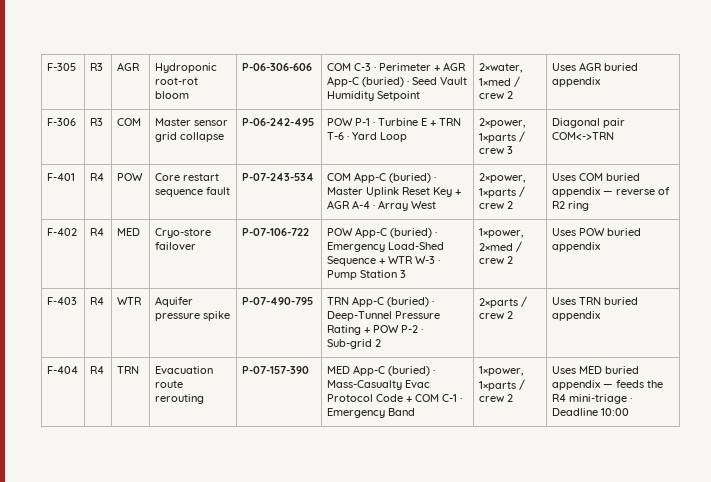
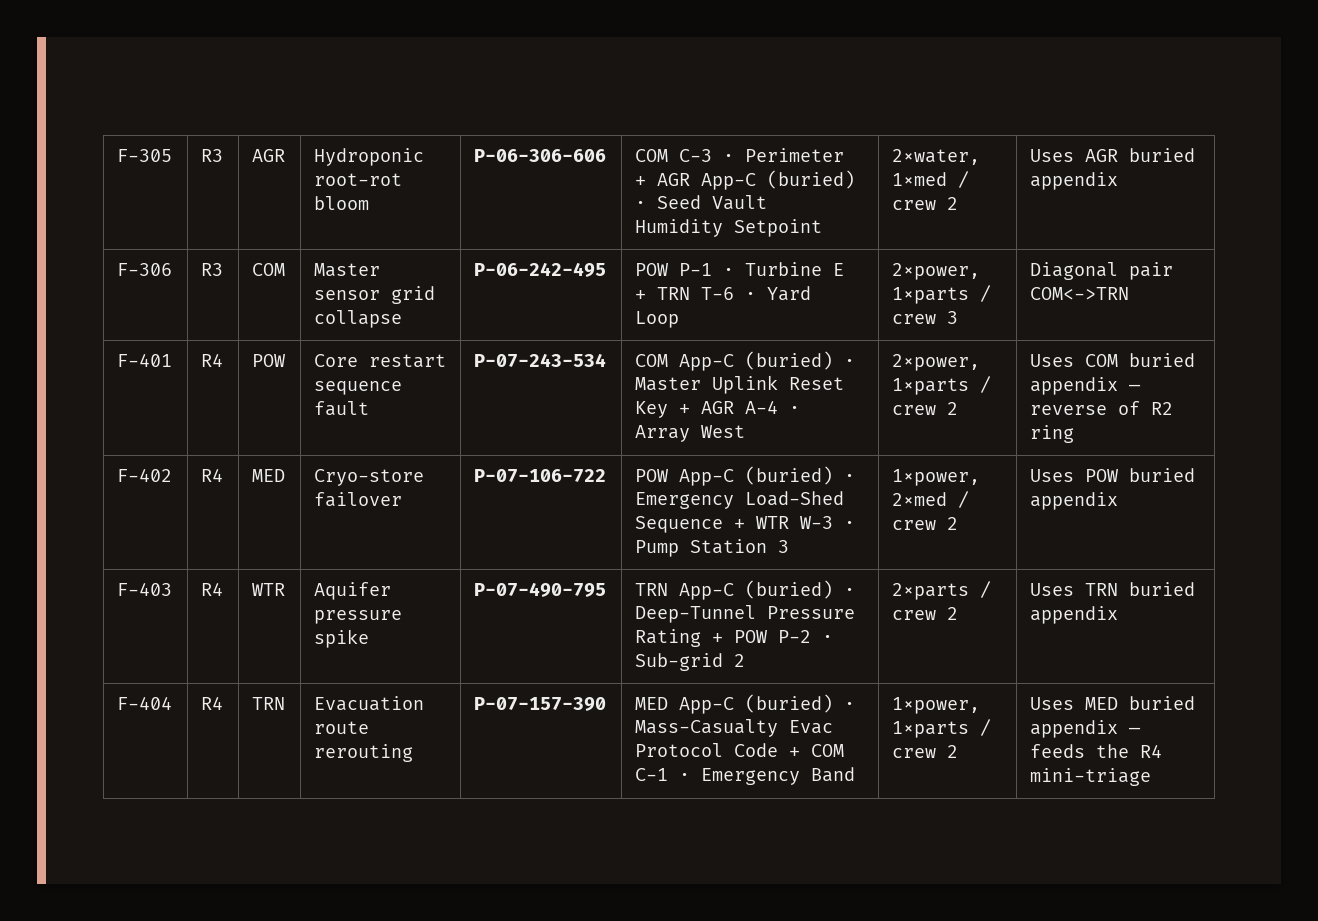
- F-404 | R4 | TRN | Evacuation route rerouting | P-07-157-390 | MED App-C (buried) · Mass-Casualty Evac Protocol Code + COM C-1 · Emergency Band | 1×power, 1×parts / crew 2 | Uses MED buried appendix — feeds the R4 mini-triage · Deadline 10:00
+ F-404 | R4 | TRN | Evacuation route rerouting | P-07-157-390 | MED App-C (buried) · Mass-Casualty Evac Protocol Code + COM C-1 · Emergency Band | 1×power, 1×parts / crew 2 | Uses MED buried appendix — feeds the R4 mini-triage

